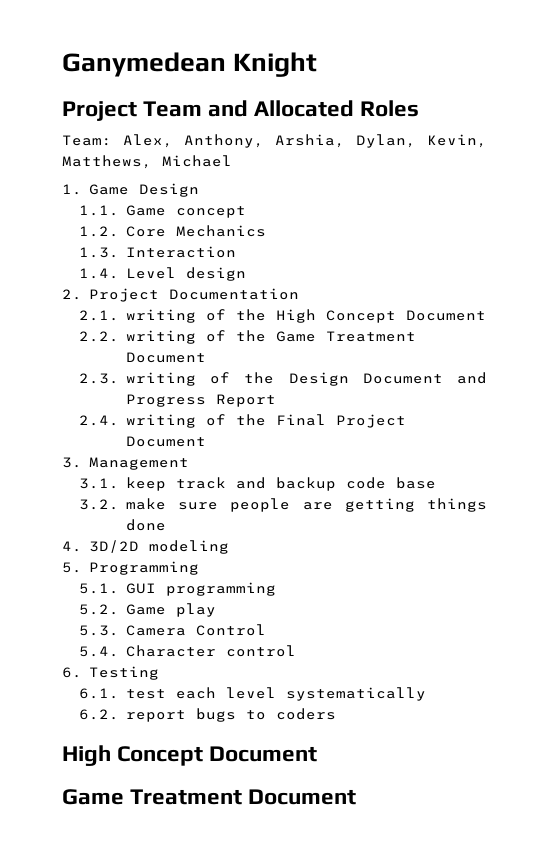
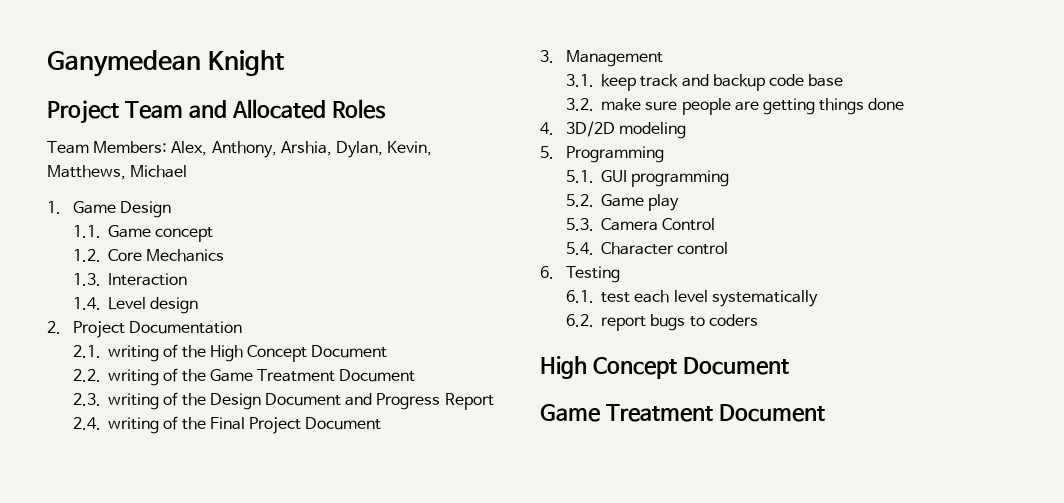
- Team: Alex, Anthony, Arshia, Dylan, Kevin, Matthews, Michael
+ Team Members: Alex, Anthony, Arshia, Dylan, Kevin, Matthews, Michael

